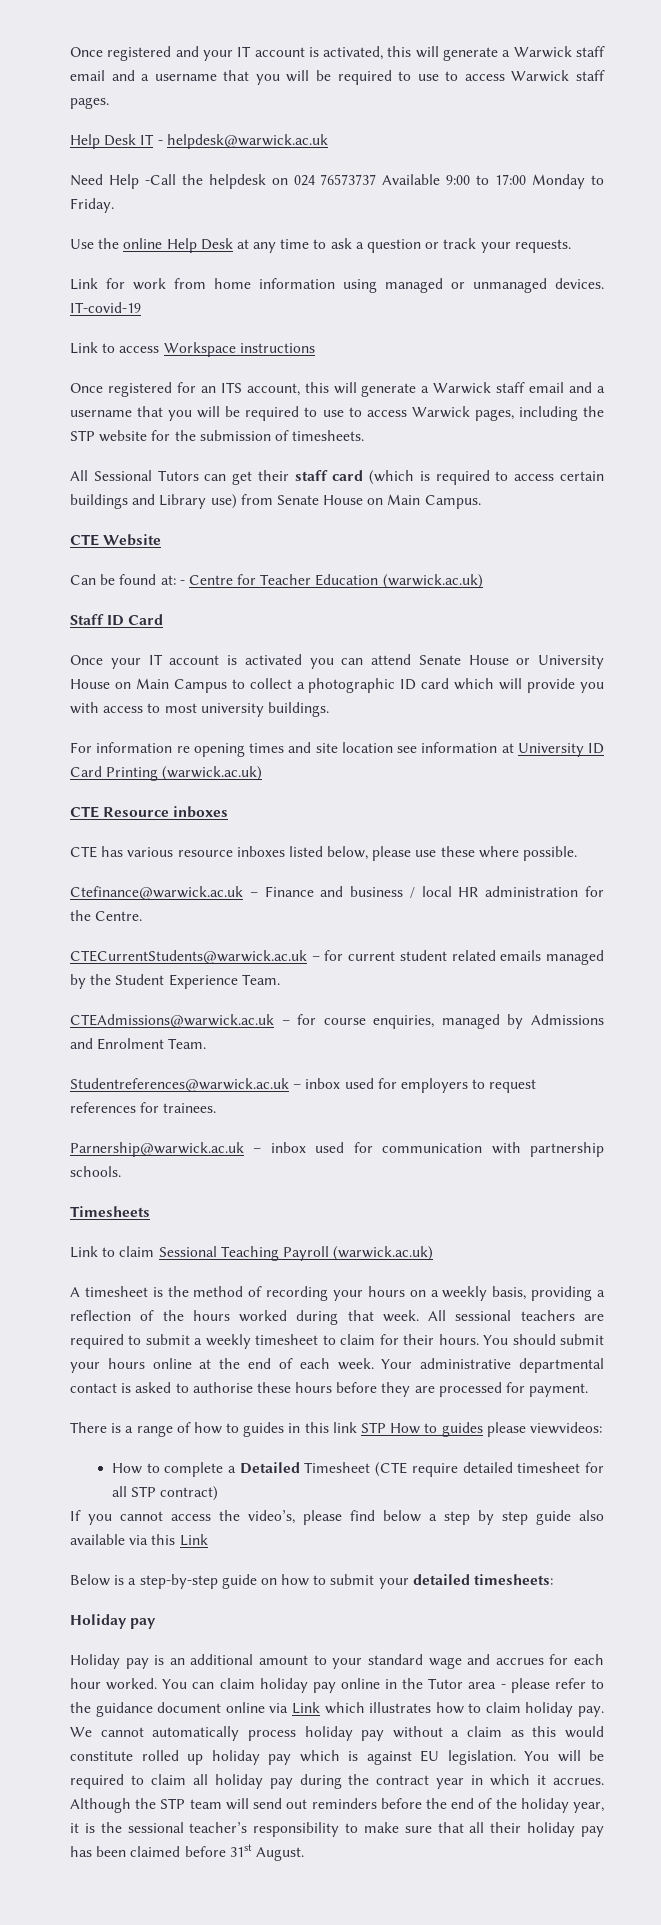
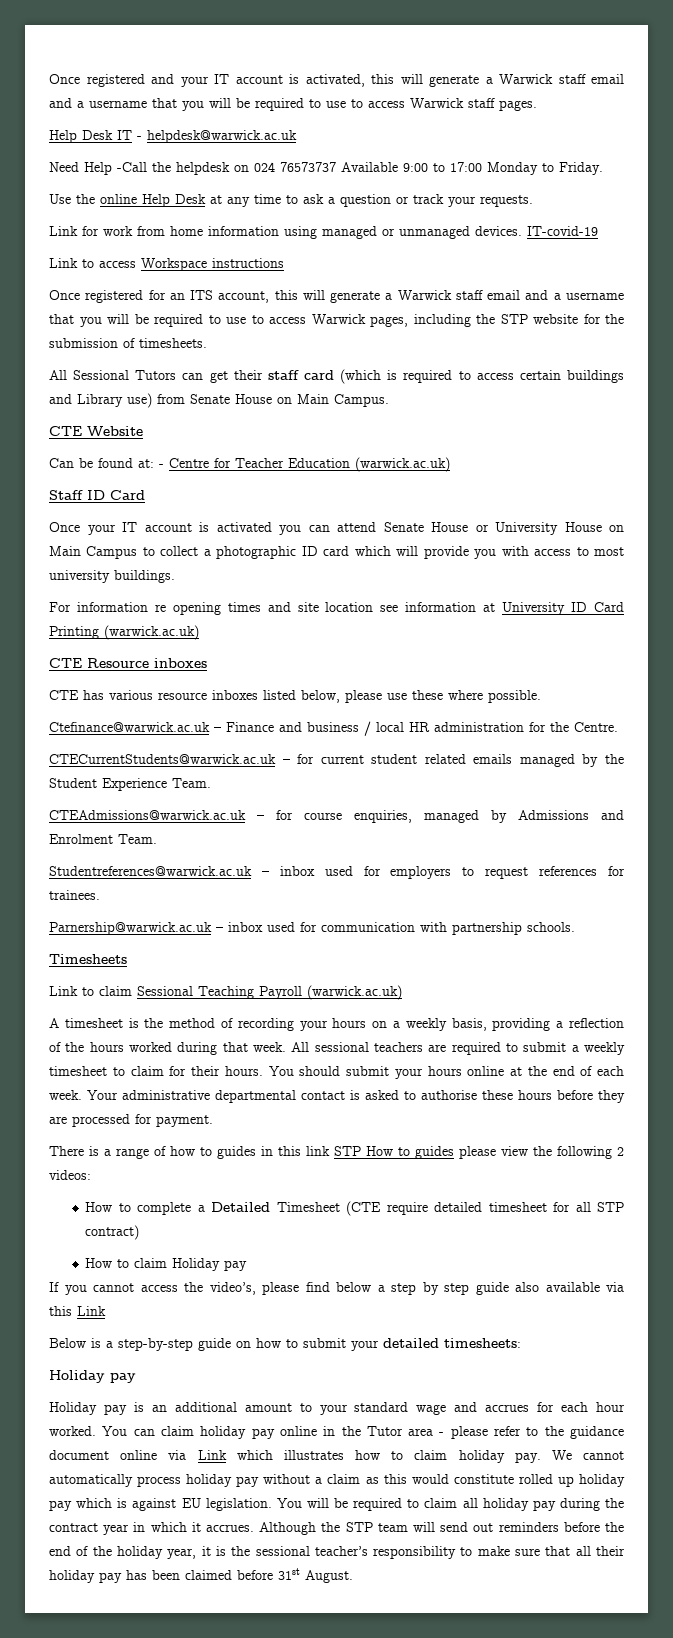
- There is a range of how to guides in this link STP How to guides please viewvideos:
+ There is a range of how to guides in this link STP How to guides please view the following 2 videos:
+ How to claim Holiday pay

